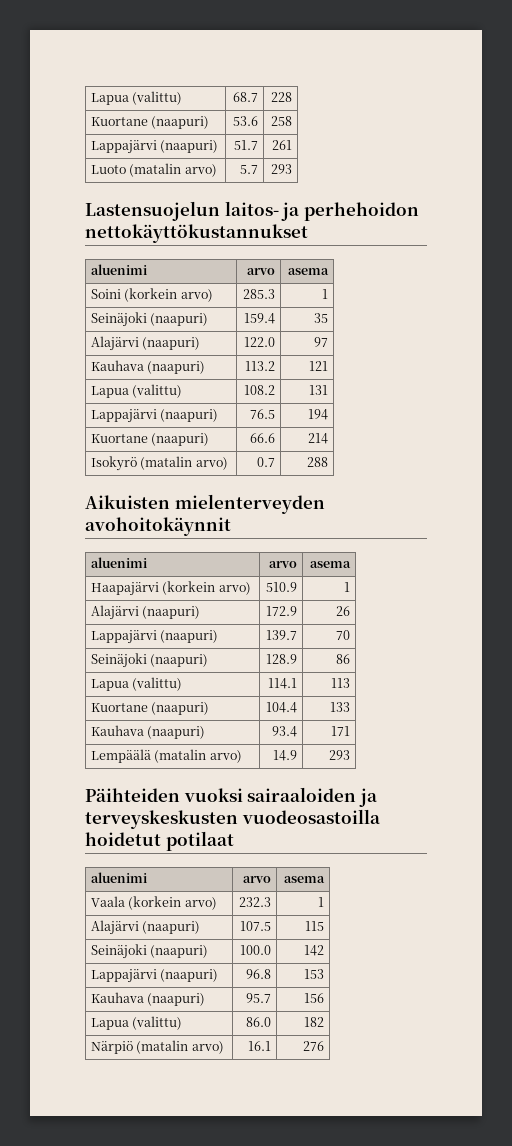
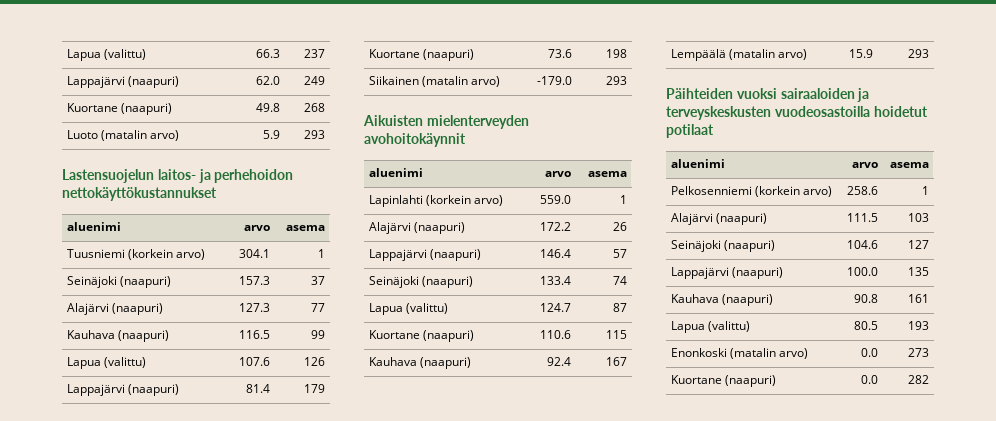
- Lapua (valittu) | 68.7 | 228
- Kuortane (naapuri) | 53.6 | 258
- Lappajärvi (naapuri) | 51.7 | 261
+ Lapua (valittu) | 66.3 | 237
+ Lappajärvi (naapuri) | 62.0 | 249
+ Kuortane (naapuri) | 49.8 | 268
- Luoto (matalin arvo) | 5.7 | 293
+ Luoto (matalin arvo) | 5.9 | 293
- Soini (korkein arvo) | 285.3 | 1
+ Tuusniemi (korkein arvo) | 304.1 | 1
- Seinäjoki (naapuri) | 159.4 | 35
- Alajärvi (naapuri) | 122.0 | 97
- Kauhava (naapuri) | 113.2 | 121
- Lapua (valittu) | 108.2 | 131
- Lappajärvi (naapuri) | 76.5 | 194
- Kuortane (naapuri) | 66.6 | 214
- Isokyrö (matalin arvo) | 0.7 | 288
+ Seinäjoki (naapuri) | 157.3 | 37
+ Alajärvi (naapuri) | 127.3 | 77
+ Kauhava (naapuri) | 116.5 | 99
+ Lapua (valittu) | 107.6 | 126
+ Lappajärvi (naapuri) | 81.4 | 179
+ Kuortane (naapuri) | 73.6 | 198
+ Siikainen (matalin arvo) | -179.0 | 293
- Haapajärvi (korkein arvo) | 510.9 | 1
- Alajärvi (naapuri) | 172.9 | 26
+ Lapinlahti (korkein arvo) | 559.0 | 1
+ Alajärvi (naapuri) | 172.2 | 26
- Lappajärvi (naapuri) | 139.7 | 70
- Seinäjoki (naapuri) | 128.9 | 86
- Lapua (valittu) | 114.1 | 113
- Kuortane (naapuri) | 104.4 | 133
- Kauhava (naapuri) | 93.4 | 171
+ Lappajärvi (naapuri) | 146.4 | 57
+ Seinäjoki (naapuri) | 133.4 | 74
+ Lapua (valittu) | 124.7 | 87
+ Kuortane (naapuri) | 110.6 | 115
+ Kauhava (naapuri) | 92.4 | 167
- Lempäälä (matalin arvo) | 14.9 | 293
+ Lempäälä (matalin arvo) | 15.9 | 293
- Vaala (korkein arvo) | 232.3 | 1
- Alajärvi (naapuri) | 107.5 | 115
- Seinäjoki (naapuri) | 100.0 | 142
- Lappajärvi (naapuri) | 96.8 | 153
- Kauhava (naapuri) | 95.7 | 156
- Lapua (valittu) | 86.0 | 182
- Närpiö (matalin arvo) | 16.1 | 276
+ Pelkosenniemi (korkein arvo) | 258.6 | 1
+ Alajärvi (naapuri) | 111.5 | 103
+ Seinäjoki (naapuri) | 104.6 | 127
+ Lappajärvi (naapuri) | 100.0 | 135
+ Kauhava (naapuri) | 90.8 | 161
+ Lapua (valittu) | 80.5 | 193
+ Enonkoski (matalin arvo) | 0.0 | 273
+ Kuortane (naapuri) | 0.0 | 282

